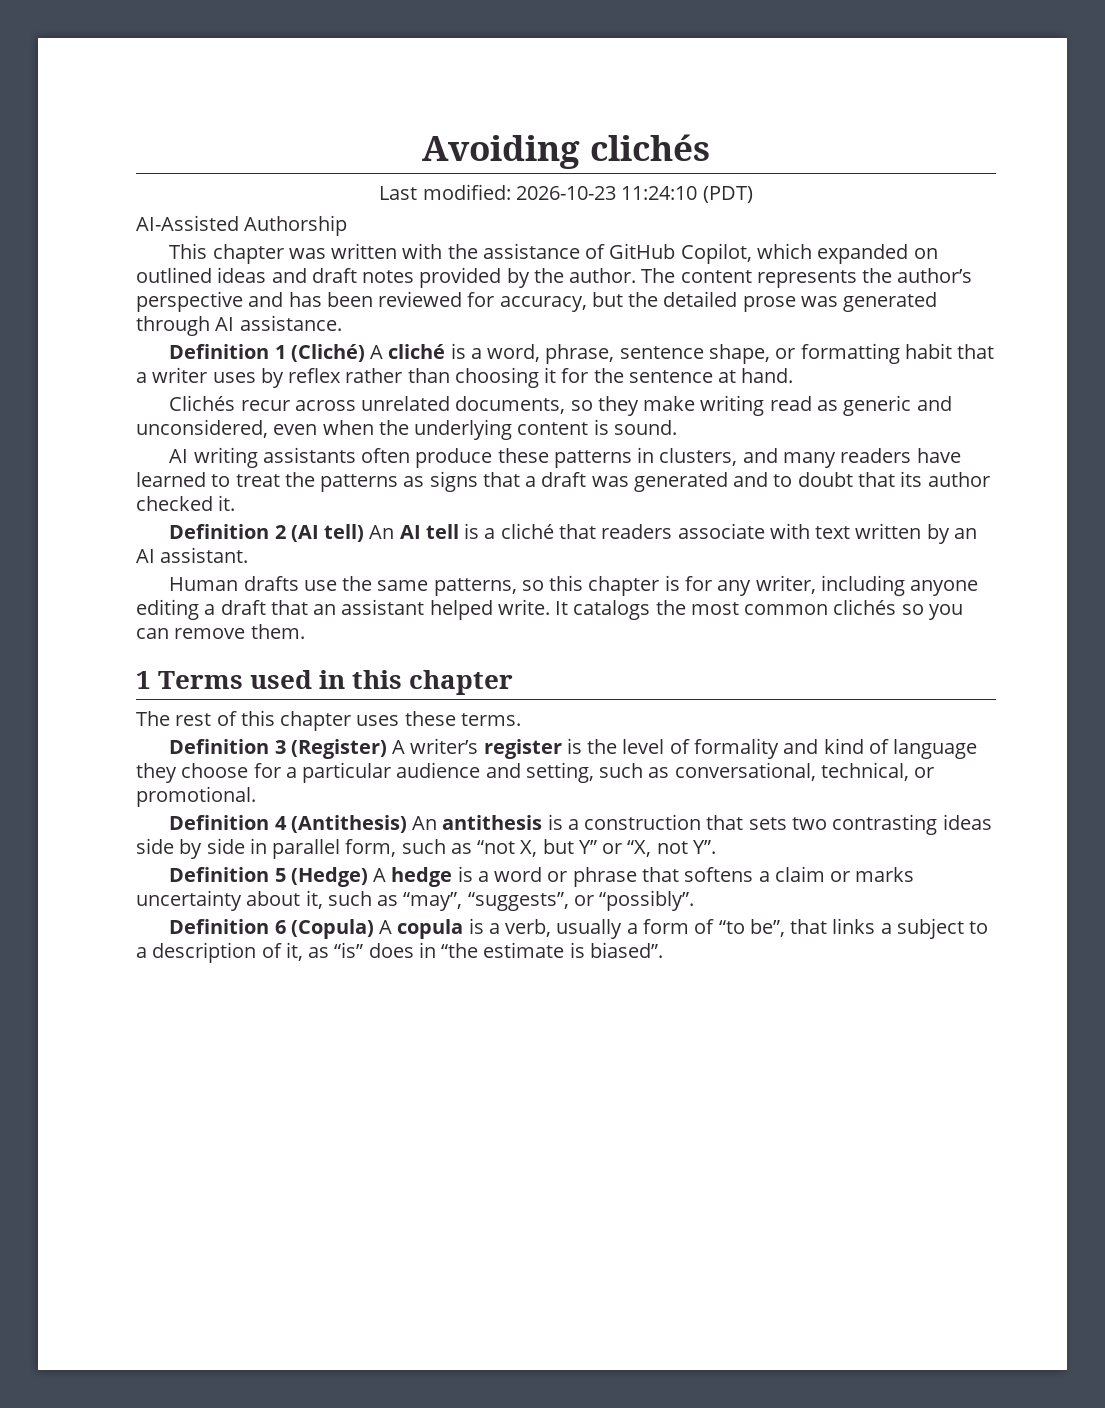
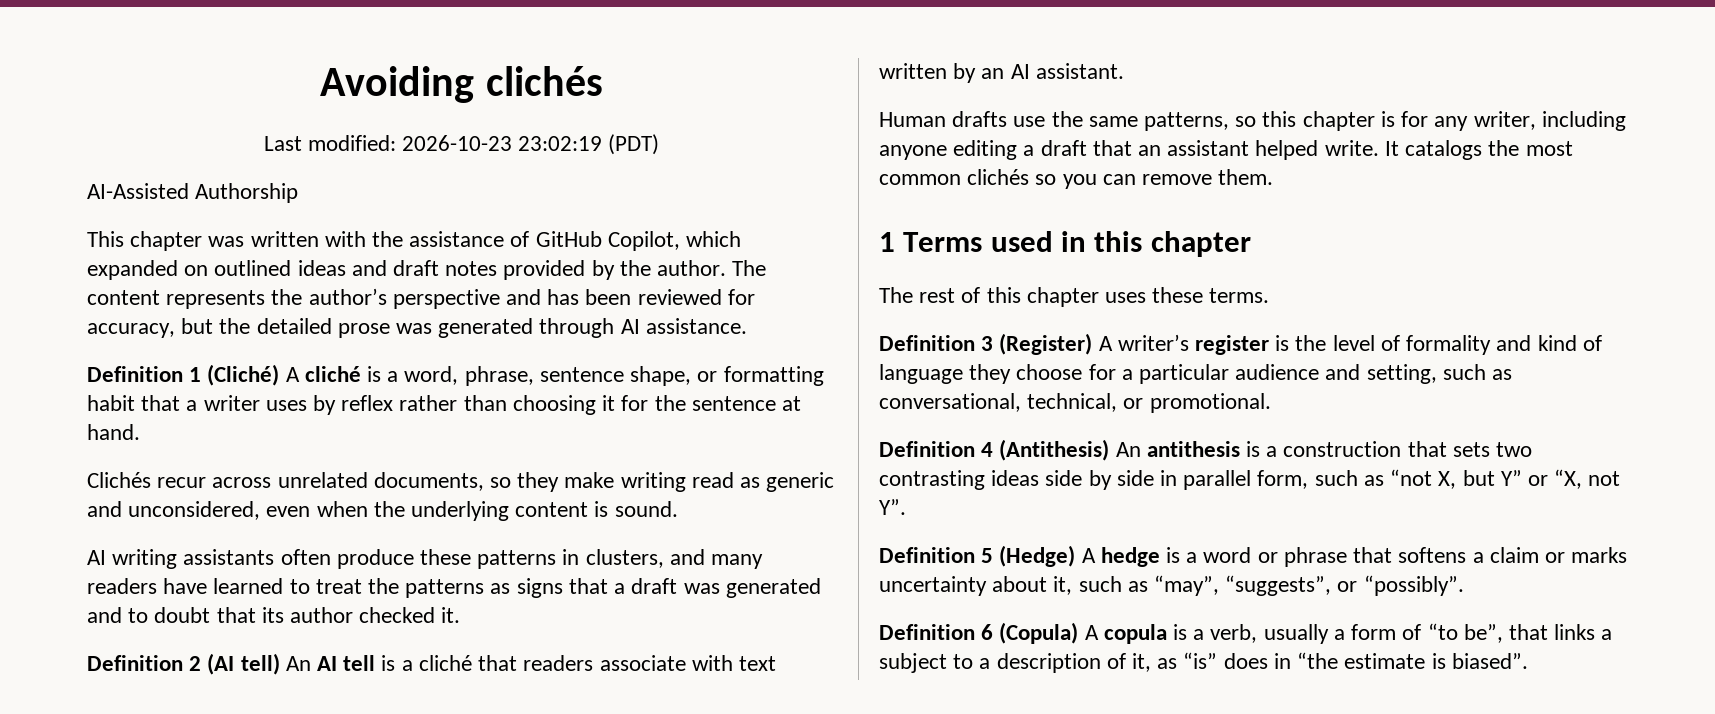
- Last modified: 2026-10-23 11:24:10 (PDT)
+ Last modified: 2026-10-23 23:02:19 (PDT)

